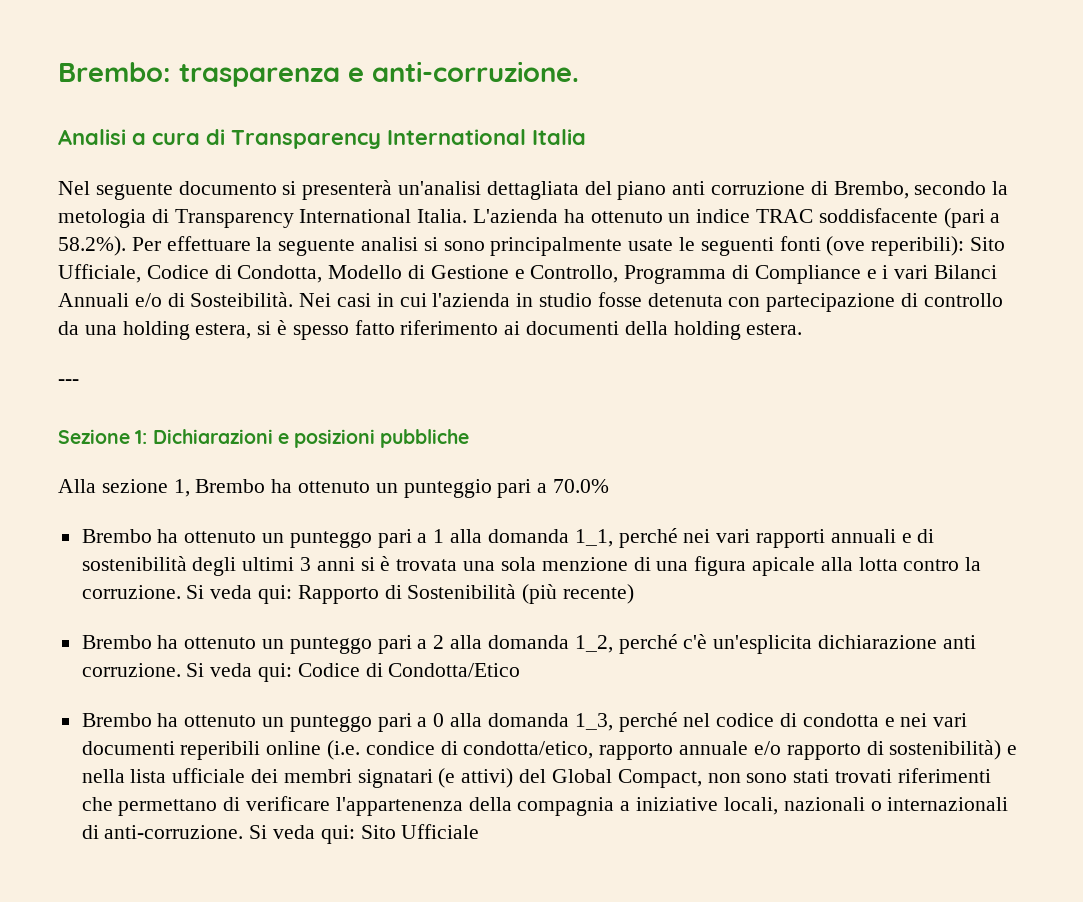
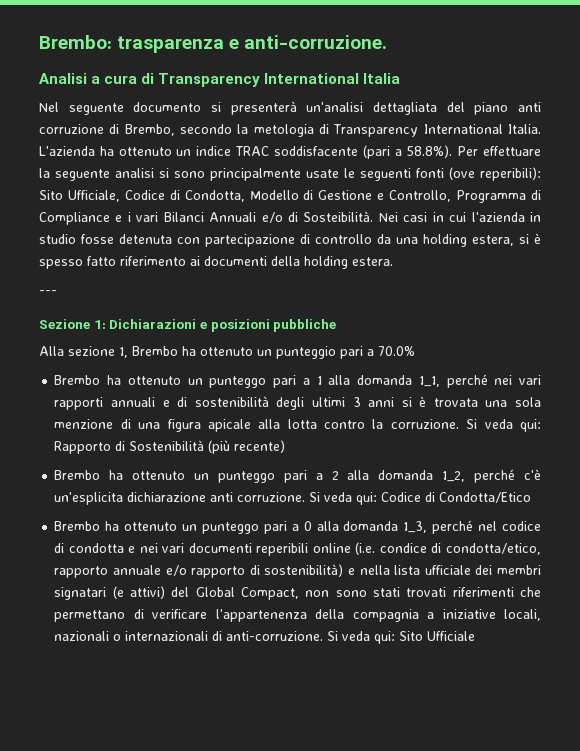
- L'azienda ha ottenuto un indice TRAC soddisfacente (pari a 58.2%). Per effettuare la seguente analisi si sono principalmente usate le seguenti fonti (ove reperibili): Sito Ufficiale, Codice di Condotta, Modello di Gestione e Controllo, Programma di Compliance e i vari Bilanci Annuali e/o di Sosteibilità.
+ L'azienda ha ottenuto un indice TRAC soddisfacente (pari a 58.8%). Per effettuare la seguente analisi si sono principalmente usate le seguenti fonti (ove reperibili): Sito Ufficiale, Codice di Condotta, Modello di Gestione e Controllo, Programma di Compliance e i vari Bilanci Annuali e/o di Sosteibilità.

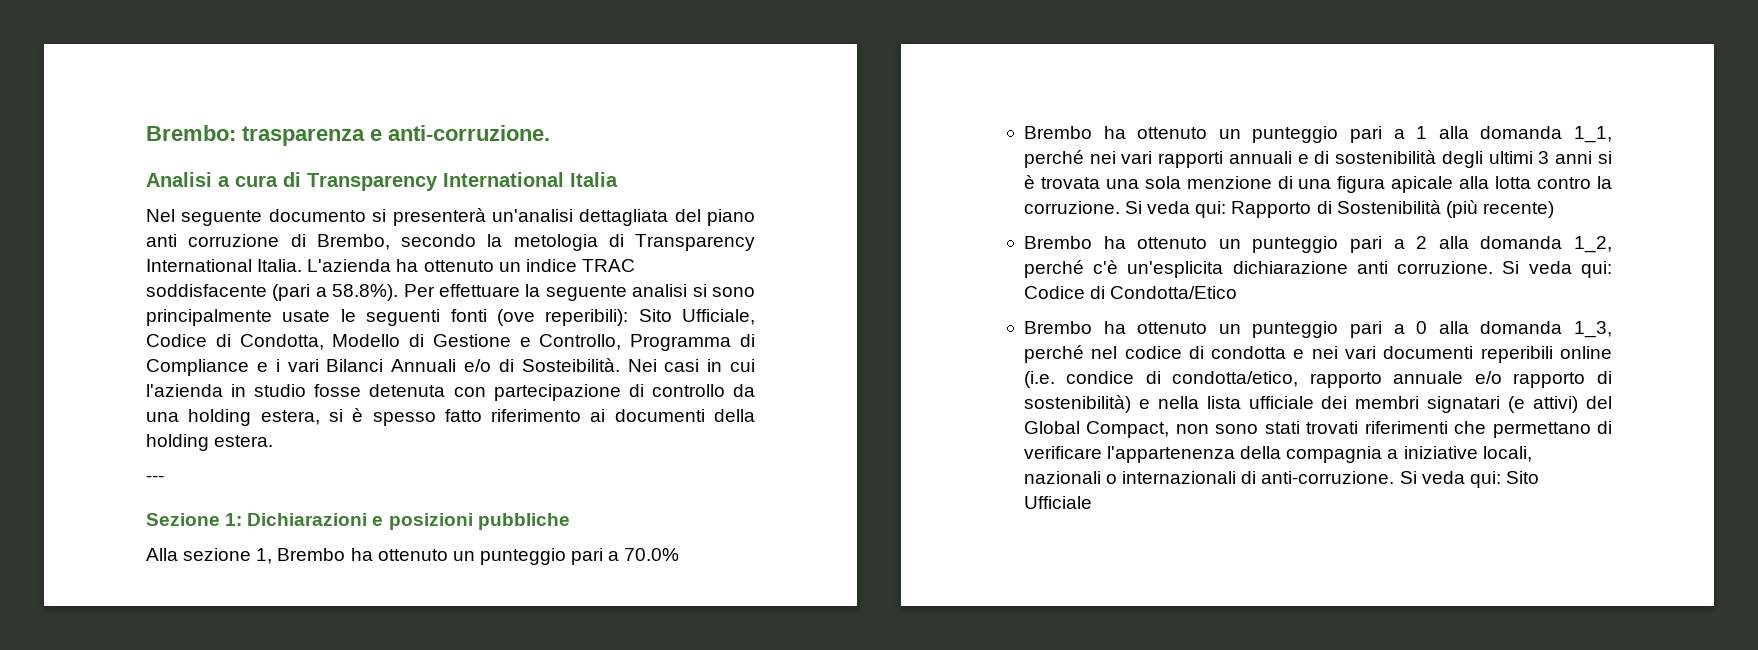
- Brembo ha ottenuto un punteggo pari a 1 alla domanda 1_1, perché nei vari rapporti annuali e di sostenibilità degli ultimi 3 anni si è trovata una sola menzione di una figura apicale alla lotta contro la corruzione.
+ Brembo ha ottenuto un punteggio pari a 1 alla domanda 1_1, perché nei vari rapporti annuali e di sostenibilità degli ultimi 3 anni si è trovata una sola menzione di una figura apicale alla lotta contro la corruzione.
- Brembo ha ottenuto un punteggo pari a 2 alla domanda 1_2, perché c'è un'esplicita dichiarazione anti corruzione.
+ Brembo ha ottenuto un punteggio pari a 2 alla domanda 1_2, perché c'è un'esplicita dichiarazione anti corruzione.
- Brembo ha ottenuto un punteggo pari a 0 alla domanda 1_3, perché nel codice di condotta e nei vari documenti reperibili online (i.e. condice di condotta/etico, rapporto annuale e/o rapporto di sostenibilità) e nella lista ufficiale dei membri signatari (e attivi) del Global Compact, non sono stati trovati riferimenti che permettano di verificare l'appartenenza della compagnia a iniziative locali, nazionali o internazionali di anti-corruzione.
+ Brembo ha ottenuto un punteggio pari a 0 alla domanda 1_3, perché nel codice di condotta e nei vari documenti reperibili online (i.e. condice di condotta/etico, rapporto annuale e/o rapporto di sostenibilità) e nella lista ufficiale dei membri signatari (e attivi) del Global Compact, non sono stati trovati riferimenti che permettano di verificare l'appartenenza della compagnia a iniziative locali, nazionali o internazionali di anti-corruzione.

